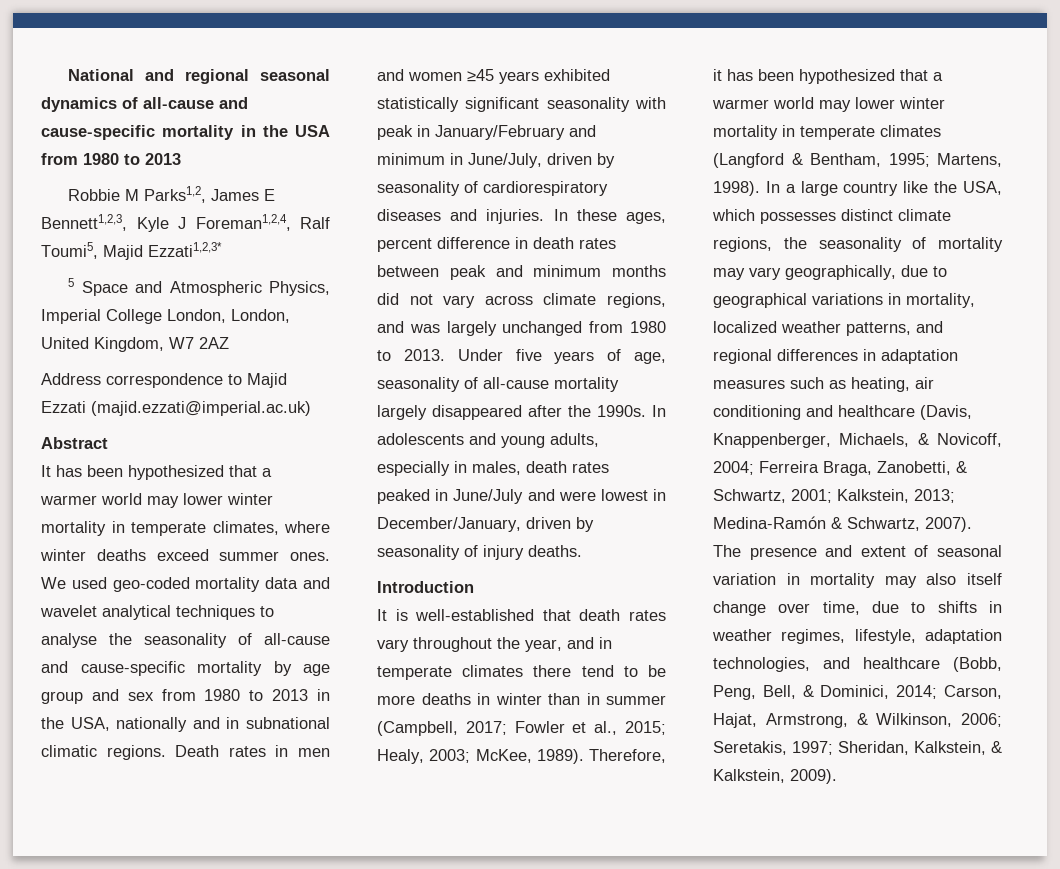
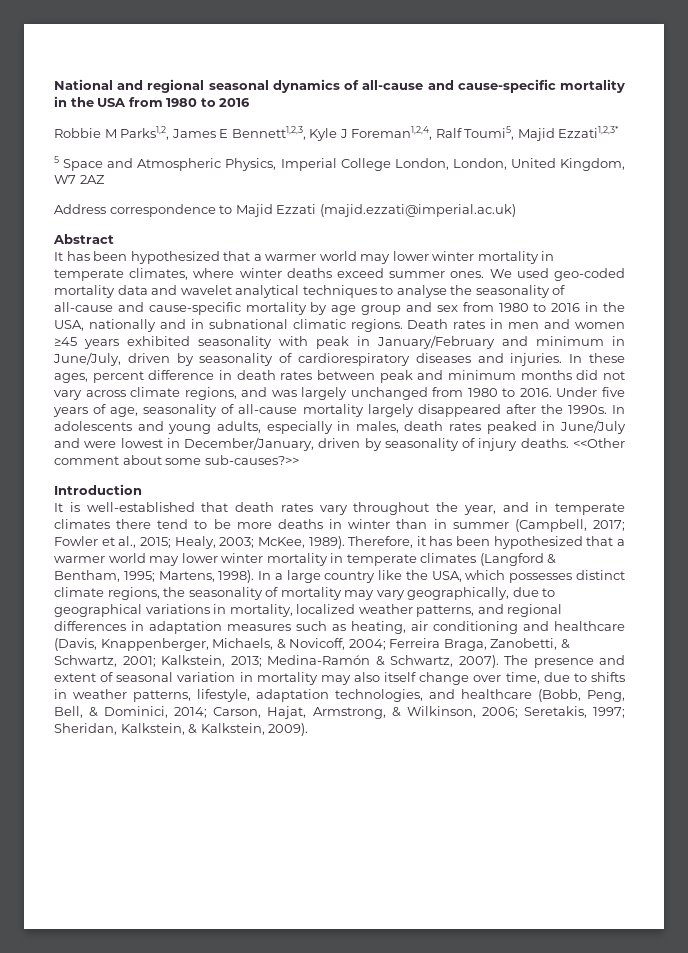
- National and regional seasonal dynamics of all-cause and cause-specific mortality in the USA from 1980 to 2013
+ National and regional seasonal dynamics of all-cause and cause-specific mortality in the USA from 1980 to 2016
- We used geo-coded mortality data and wavelet analytical techniques to analyse the seasonality of all-cause and cause-specific mortality by age group and sex from 1980 to 2013 in the USA, nationally and in subnational climatic regions.
+ We used geo-coded mortality data and wavelet analytical techniques to analyse the seasonality of all-cause and cause-specific mortality by age group and sex from 1980 to 2016 in the USA, nationally and in subnational climatic regions.
- Death rates in men and women ≥45 years exhibited statistically significant seasonality with peak in January/February and minimum in June/July, driven by seasonality of cardiorespiratory diseases and injuries.
+ Death rates in men and women ≥45 years exhibited seasonality with peak in January/February and minimum in June/July, driven by seasonality of cardiorespiratory diseases and injuries.
- In these ages, percent difference in death rates between peak and minimum months did not vary across climate regions, and was largely unchanged from 1980 to 2013.
+ In these ages, percent difference in death rates between peak and minimum months did not vary across climate regions, and was largely unchanged from 1980 to 2016.
+ <<Other comment about some sub-causes?>>
- The presence and extent of seasonal variation in mortality may also itself change over time, due to shifts in weather regimes, lifestyle, adaptation technologies, and healthcare (Bobb, Peng, Bell, & Dominici, 2014; Carson, Hajat, Armstrong, & Wilkinson, 2006; Seretakis, 1997; Sheridan, Kalkstein, & Kalkstein, 2009).
+ The presence and extent of seasonal variation in mortality may also itself change over time, due to shifts in weather patterns, lifestyle, adaptation technologies, and healthcare (Bobb, Peng, Bell, & Dominici, 2014; Carson, Hajat, Armstrong, & Wilkinson, 2006; Seretakis, 1997; Sheridan, Kalkstein, & Kalkstein, 2009).

